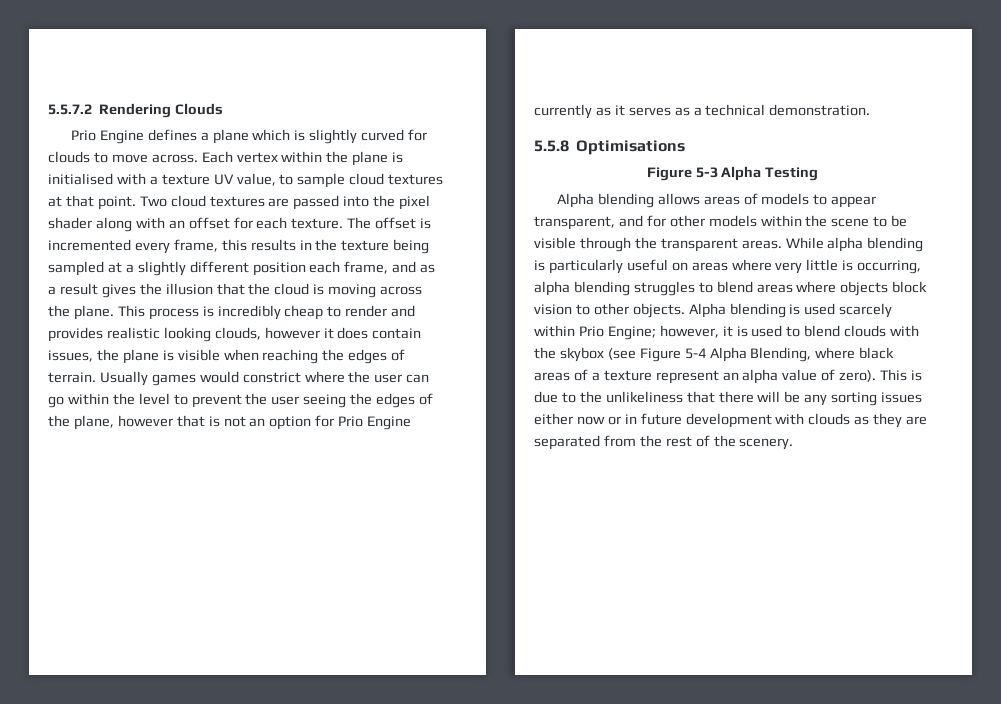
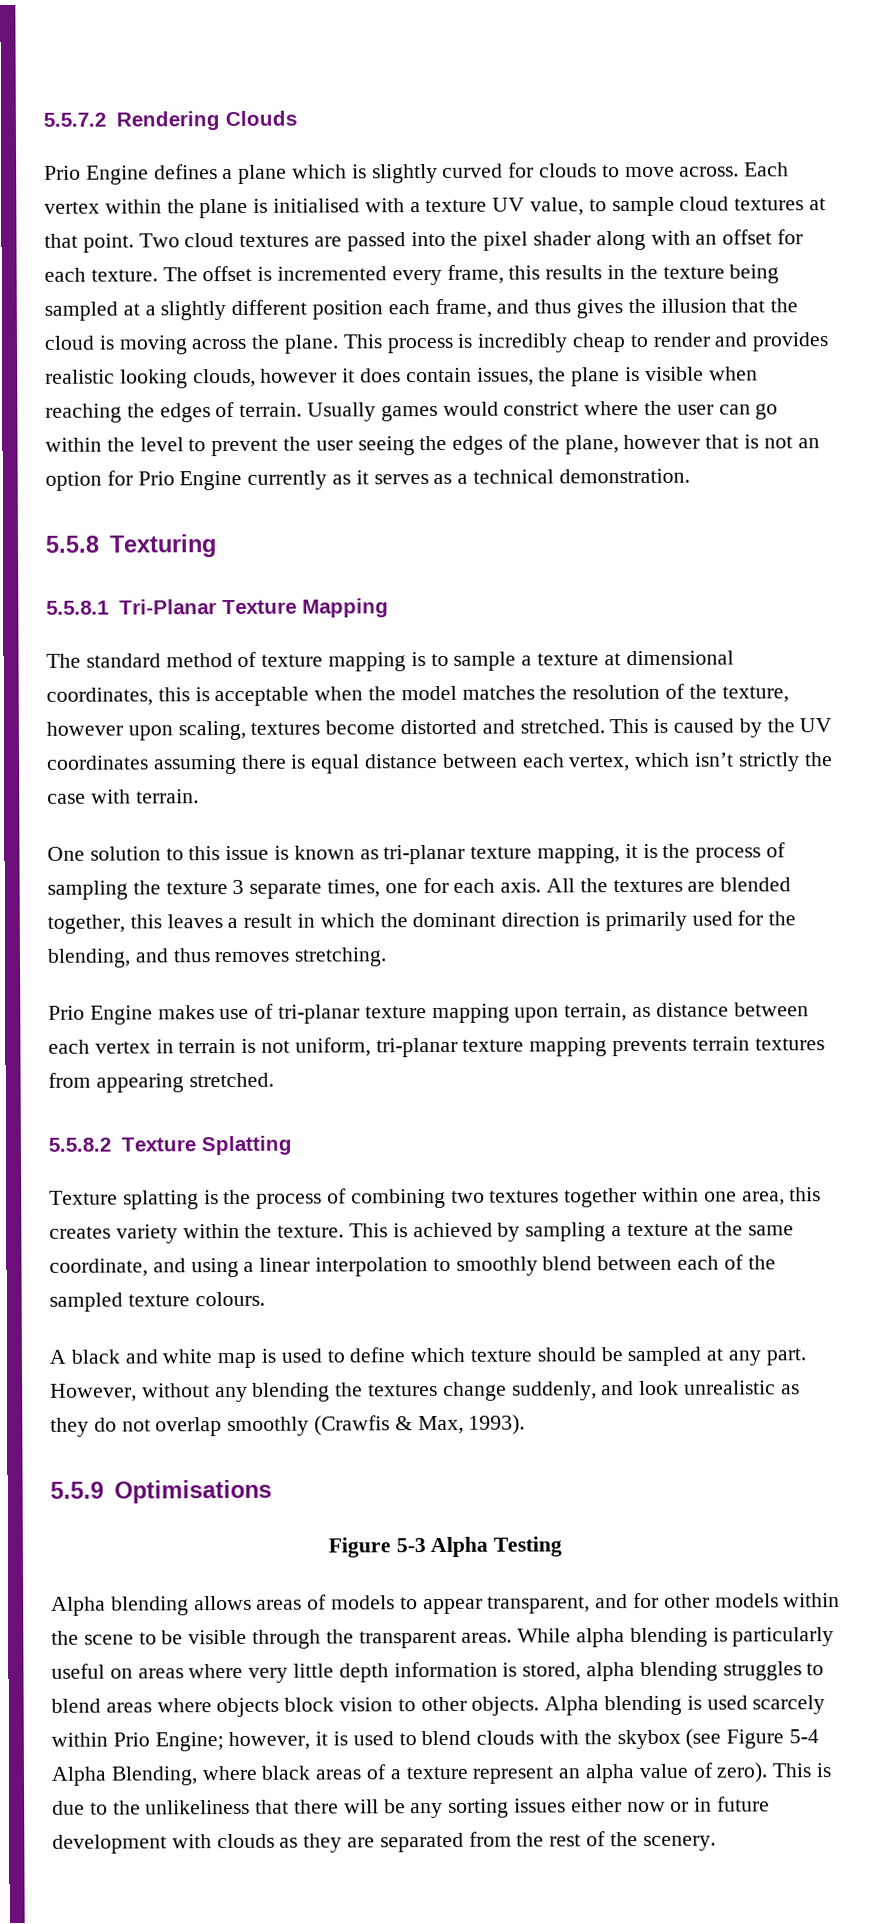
- The offset is incremented every frame, this results in the texture being sampled at a slightly different position each frame, and as a result gives the illusion that the cloud is moving across the plane.
+ The offset is incremented every frame, this results in the texture being sampled at a slightly different position each frame, and thus gives the illusion that the cloud is moving across the plane.
- 5.5.8 Optimisations
+ 5.5.8 Texturing
+ 5.5.8.1 Tri-Planar Texture Mapping
+ The standard method of texture mapping is to sample a texture at dimensional coordinates, this is acceptable when the model matches the resolution of the texture, however upon scaling, textures become distorted and stretched. This is caused by the UV coordinates assuming there is equal distance between each vertex, which isn’t strictly the case with terrain.
+ One solution to this issue is known as tri-planar texture mapping, it is the process of sampling the texture 3 separate times, one for each axis. All the textures are blended together, this leaves a result in which the dominant direction is primarily used for the blending, and thus removes stretching.
+ Prio Engine makes use of tri-planar texture mapping upon terrain, as distance between each vertex in terrain is not uniform, tri-planar texture mapping prevents terrain textures from appearing stretched.
+ 5.5.8.2 Texture Splatting
+ Texture splatting is the process of combining two textures together within one area, this creates variety within the texture. This is achieved by sampling a texture at the same coordinate, and using a linear interpolation to smoothly blend between each of the sampled texture colours.
+ A black and white map is used to define which texture should be sampled at any part. However, without any blending the textures change suddenly, and look unrealistic as they do not overlap smoothly (Crawfis & Max, 1993).
+ 5.5.9 Optimisations
- While alpha blending is particularly useful on areas where very little is occurring, alpha blending struggles to blend areas where objects block vision to other objects.
+ While alpha blending is particularly useful on areas where very little depth information is stored, alpha blending struggles to blend areas where objects block vision to other objects.

